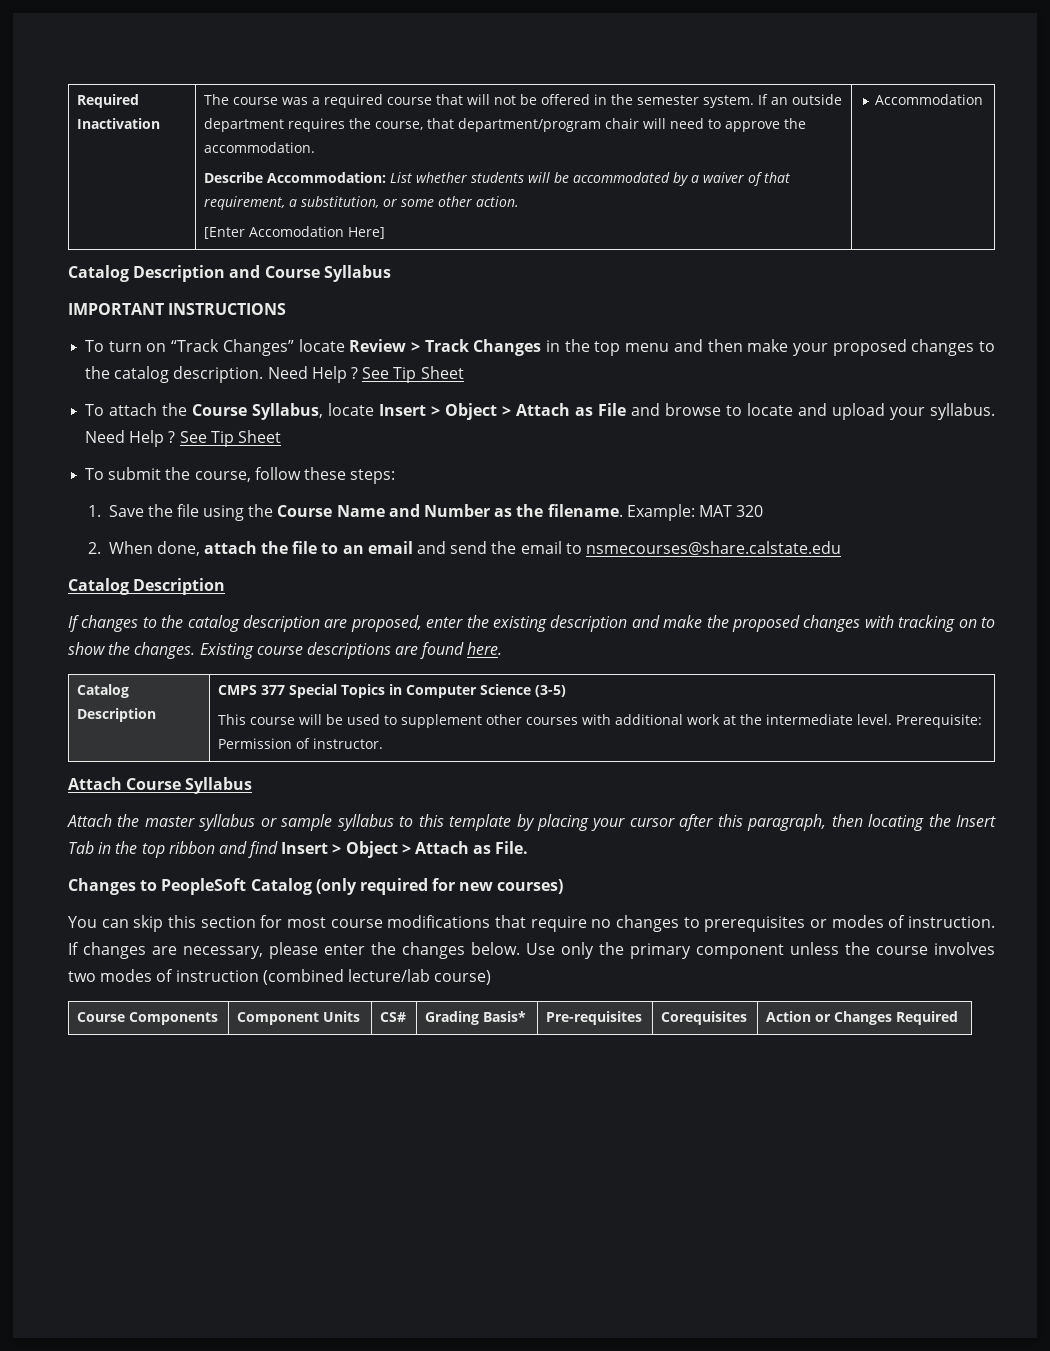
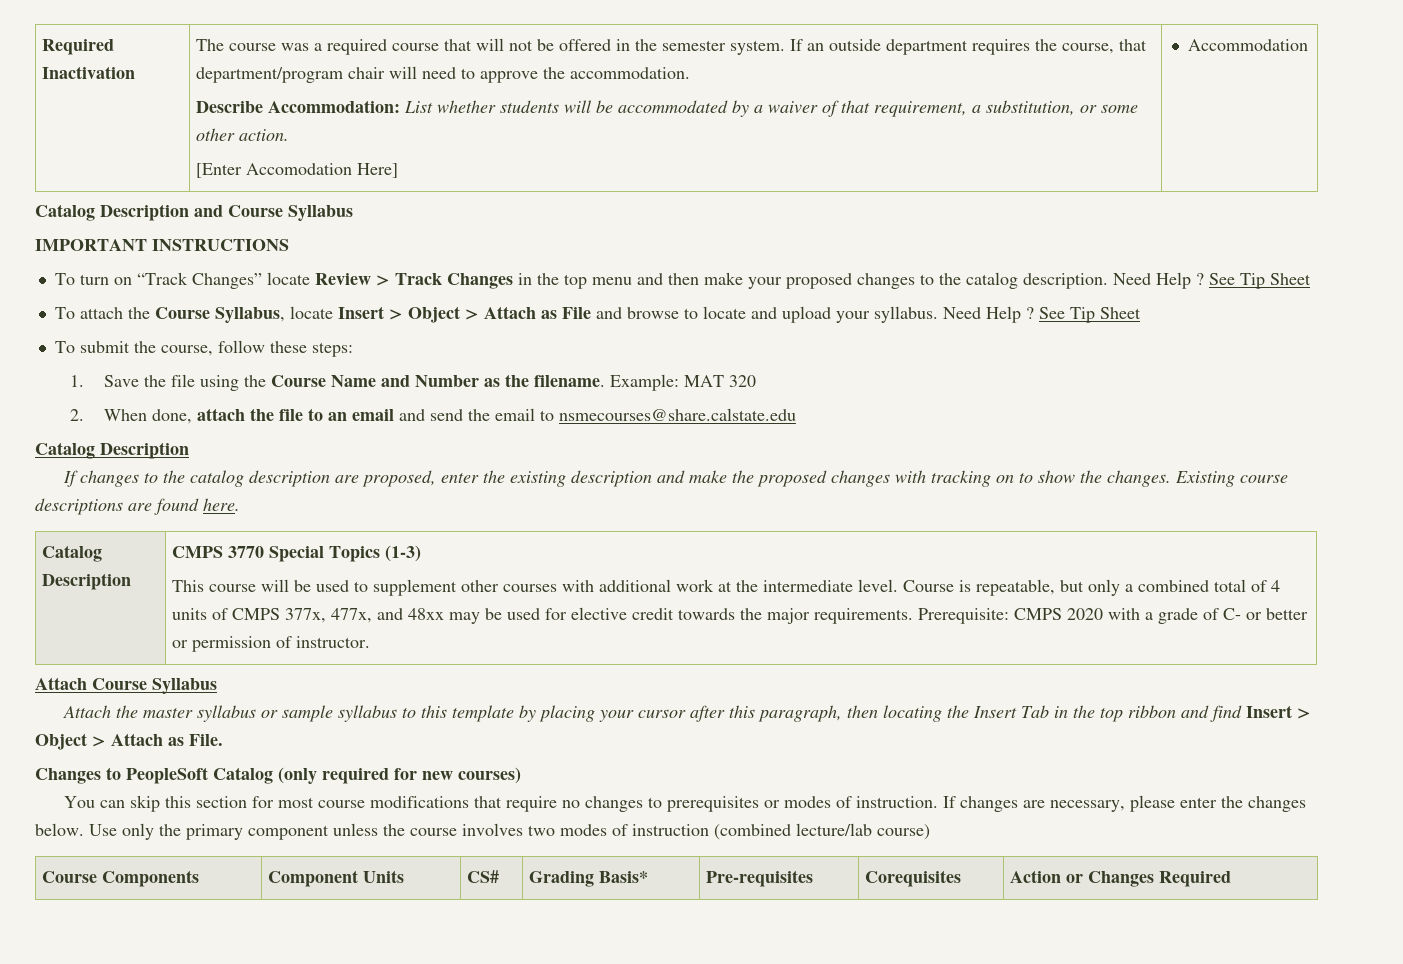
- CMPS 377 Special Topics in Computer Science (3-5)
+ CMPS 3770 Special Topics (1-3)
- Prerequisite: Permission of instructor.
+ Course is repeatable, but only a combined total of 4 units of CMPS 377x, 477x, and 48xx may be used for elective credit towards the major requirements. Prerequisite: CMPS 2020 with a grade of C- or better or permission of instructor.

